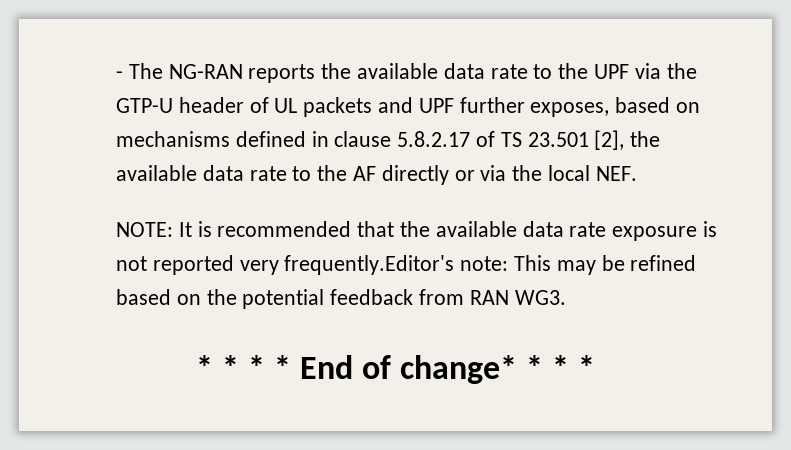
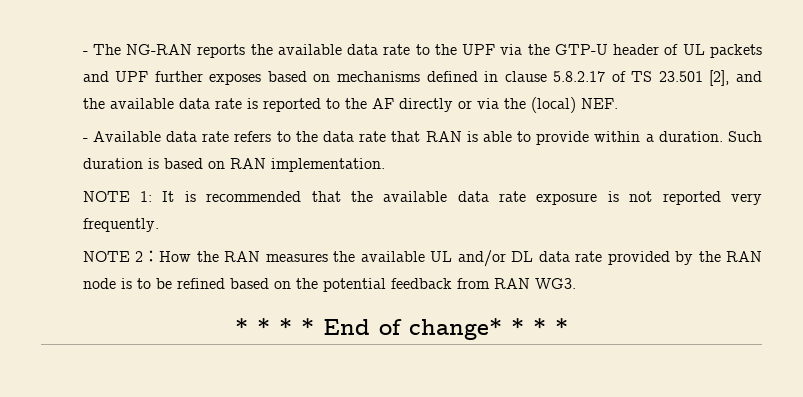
- - The NG-RAN reports the available data rate to the UPF via the GTP-U header of UL packets and UPF further exposes, based on mechanisms defined in clause 5.8.2.17 of TS 23.501 [2], the available data rate to the AF directly or via the local NEF.
+ - The NG-RAN reports the available data rate to the UPF via the GTP-U header of UL packets and UPF further exposes based on mechanisms defined in clause 5.8.2.17 of TS 23.501 [2], and the available data rate is reported to the AF directly or via the (local) NEF.
- NOTE: It is recommended that the available data rate exposure is not reported very frequently.Editor's note: This may be refined based on the potential feedback from RAN WG3.
+ - Available data rate refers to the data rate that RAN is able to provide within a duration. Such duration is based on RAN implementation.
+ NOTE 1: It is recommended that the available data rate exposure is not reported very frequently.
+ NOTE 2：How the RAN measures the available UL and/or DL data rate provided by the RAN node is to be refined based on the potential feedback from RAN WG3.

